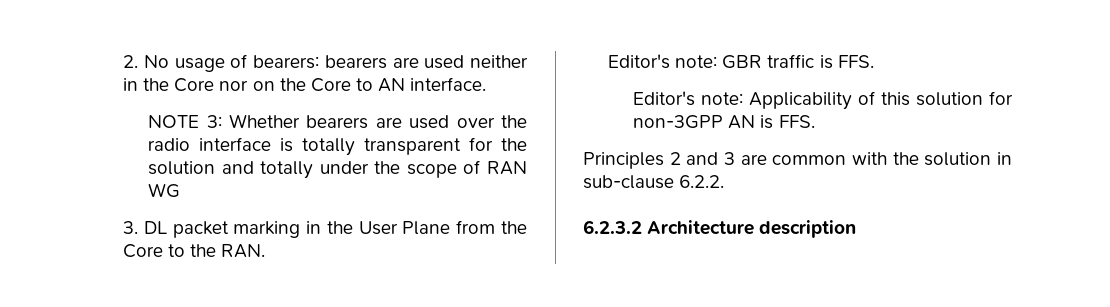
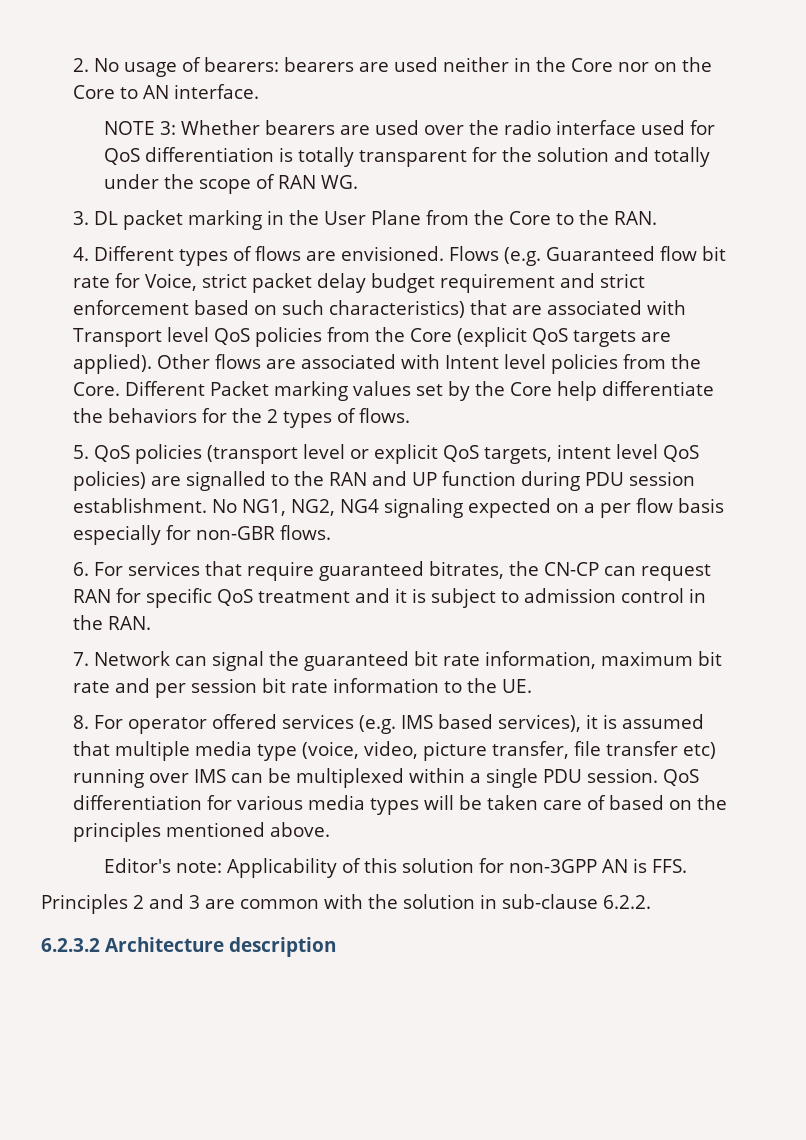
- NOTE 3: Whether bearers are used over the radio interface is totally transparent for the solution and totally under the scope of RAN WG
+ NOTE 3: Whether bearers are used over the radio interface used for QoS differentiation is totally transparent for the solution and totally under the scope of RAN WG.
- Editor's note: GBR traffic is FFS.
+ 4. Different types of flows are envisioned. Flows (e.g. Guaranteed flow bit rate for Voice, strict packet delay budget requirement and strict enforcement based on such characteristics) that are associated with Transport level QoS policies from the Core (explicit QoS targets are applied). Other flows are associated with Intent level policies from the Core. Different Packet marking values set by the Core help differentiate the behaviors for the 2 types of flows.
+ 5. QoS policies (transport level or explicit QoS targets, intent level QoS policies) are signalled to the RAN and UP function during PDU session establishment. No NG1, NG2, NG4 signaling expected on a per flow basis especially for non-GBR flows.
+ 6. For services that require guaranteed bitrates, the CN-CP can request RAN for specific QoS treatment and it is subject to admission control in the RAN.
+ 7. Network can signal the guaranteed bit rate information, maximum bit rate and per session bit rate information to the UE.
+ 8. For operator offered services (e.g. IMS based services), it is assumed that multiple media type (voice, video, picture transfer, file transfer etc) running over IMS can be multiplexed within a single PDU session. QoS differentiation for various media types will be taken care of based on the principles mentioned above.

